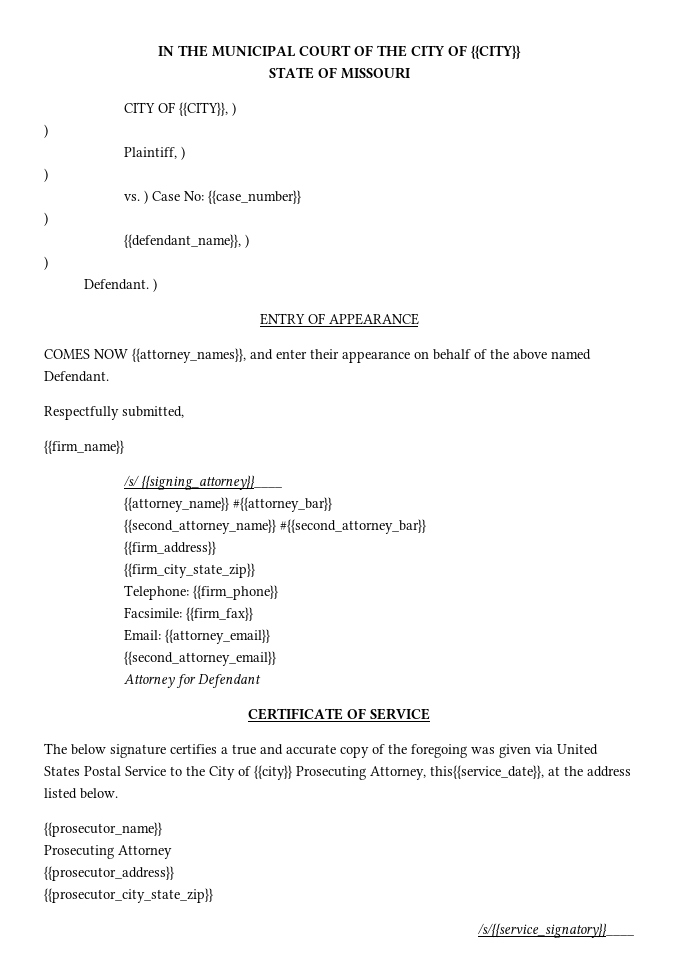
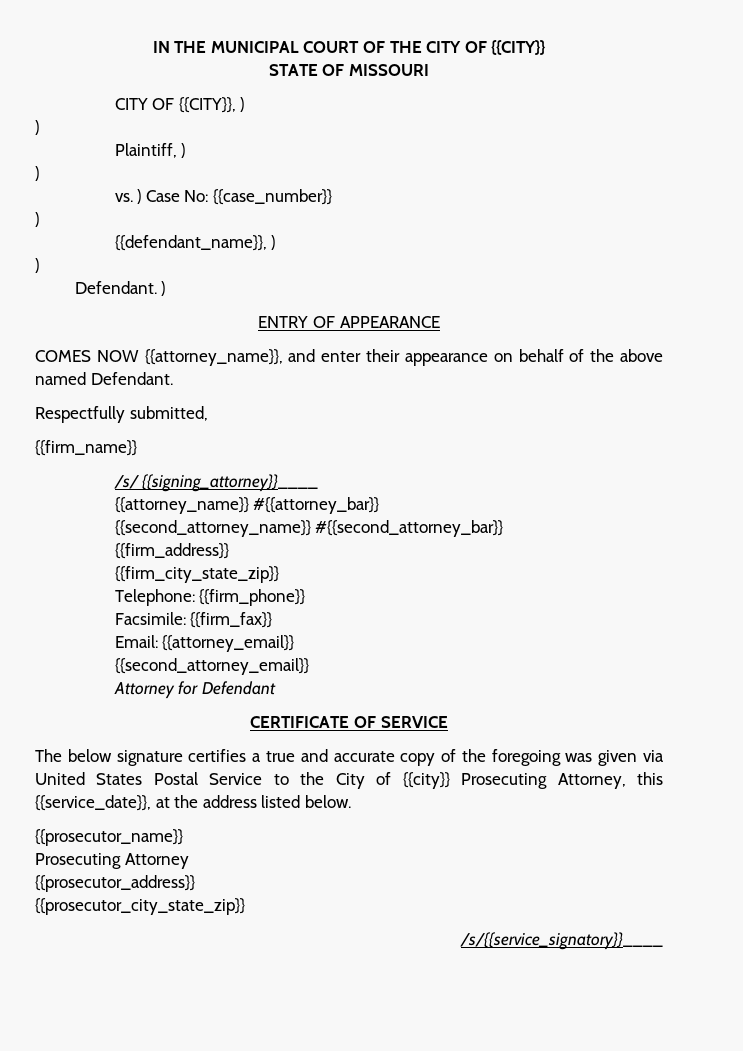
- COMES NOW {{attorney_names}}, and enter their appearance on behalf of the above named Defendant.
+ COMES NOW {{attorney_name}}, and enter their appearance on behalf of the above named Defendant.
- The below signature certifies a true and accurate copy of the foregoing was given via United States Postal Service to the City of {{city}} Prosecuting Attorney, this{{service_date}}, at the address listed below.
+ The below signature certifies a true and accurate copy of the foregoing was given via United States Postal Service to the City of {{city}} Prosecuting Attorney, this {{service_date}}, at the address listed below.

